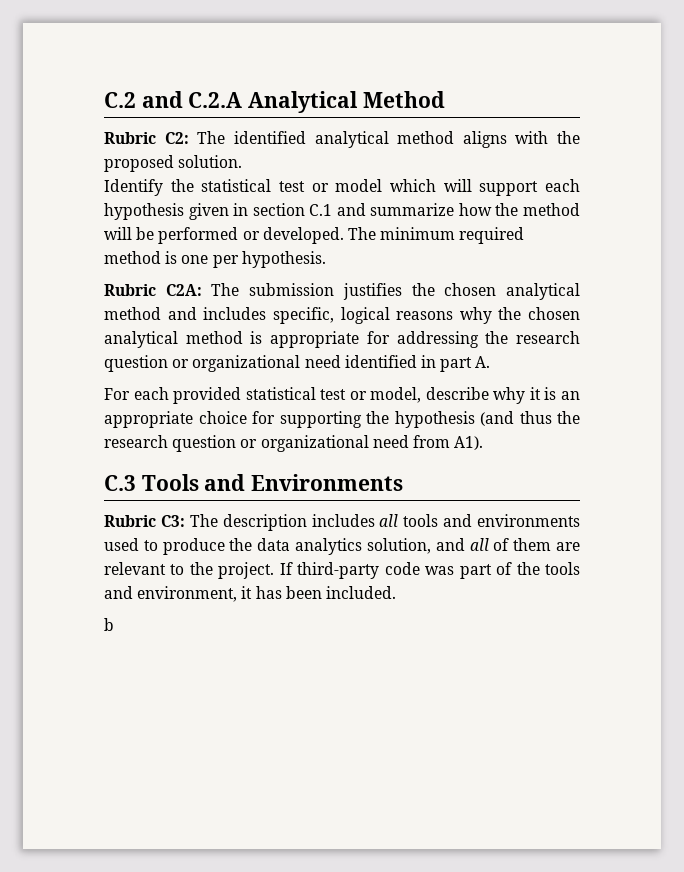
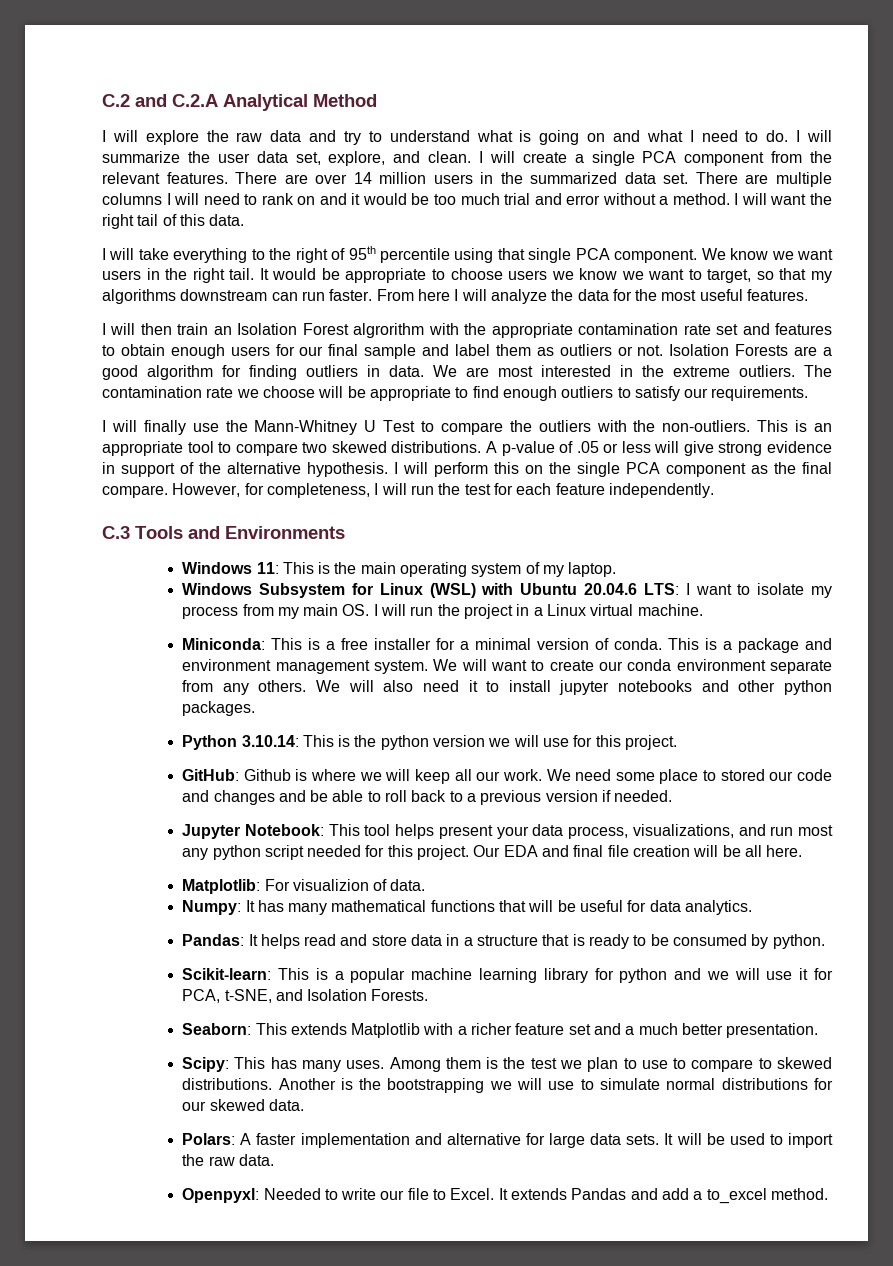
- Rubric C2: The identified analytical method aligns with the proposed solution.
- Identify the statistical test or model which will support each hypothesis given in section C.1 and summarize how the method will be performed or developed. The minimum required method is one per hypothesis.
- Rubric C2A: The submission justifies the chosen analytical method and includes specific, logical reasons why the chosen analytical method is appropriate for addressing the research question or organizational need identified in part A.
- For each provided statistical test or model, describe why it is an appropriate choice for supporting the hypothesis (and thus the research question or organizational need from A1).
+ I will explore the raw data and try to understand what is going on and what I need to do. I will summarize the user data set, explore, and clean. I will create a single PCA component from the relevant features. There are over 14 million users in the summarized data set. There are multiple columns I will need to rank on and it would be too much trial and error without a method. I will want the right tail of this data.
+ I will take everything to the right of 95th percentile using that single PCA component. We know we want users in the right tail. It would be appropriate to choose users we know we want to target, so that my algorithms downstream can run faster. From here I will analyze the data for the most useful features.
+ I will then train an Isolation Forest algrorithm with the appropriate contamination rate set and features to obtain enough users for our final sample and label them as outliers or not. Isolation Forests are a good algorithm for finding outliers in data. We are most interested in the extreme outliers. The contamination rate we choose will be appropriate to find enough outliers to satisfy our requirements.
+ I will finally use the Mann-Whitney U Test to compare the outliers with the non-outliers. This is an appropriate tool to compare two skewed distributions. A p-value of .05 or less will give strong evidence in support of the alternative hypothesis. I will perform this on the single PCA component as the final compare. However, for completeness, I will run the test for each feature independently.
  C.3 Tools and Environments
- Rubric C3: The description includes all tools and environments used to produce the data analytics solution, and all of them are relevant to the project. If third-party code was part of the tools and environment, it has been included.
- b
+ Windows 11: This is the main operating system of my laptop.
+ Windows Subsystem for Linux (WSL) with Ubuntu 20.04.6 LTS: I want to isolate my process from my main OS. I will run the project in a Linux virtual machine.
+ Miniconda: This is a free installer for a minimal version of conda. This is a package and environment management system. We will want to create our conda environment separate from any others. We will also need it to install jupyter notebooks and other python packages.
+ Python 3.10.14: This is the python version we will use for this project.
+ GitHub: Github is where we will keep all our work. We need some place to stored our code and changes and be able to roll back to a previous version if needed.
+ Jupyter Notebook: This tool helps present your data process, visualizations, and run most any python script needed for this project. Our EDA and final file creation will be all here.
+ Matplotlib: For visualizion of data.
+ Numpy: It has many mathematical functions that will be useful for data analytics.
+ Pandas: It helps read and store data in a structure that is ready to be consumed by python.
+ Scikit-learn: This is a popular machine learning library for python and we will use it for PCA, t-SNE, and Isolation Forests.
+ Seaborn: This extends Matplotlib with a richer feature set and a much better presentation.
+ Scipy: This has many uses. Among them is the test we plan to use to compare to skewed distributions. Another is the bootstrapping we will use to simulate normal distributions for our skewed data.
+ Polars: A faster implementation and alternative for large data sets. It will be used to import the raw data.
+ Openpyxl: Needed to write our file to Excel. It extends Pandas and add a to_excel method.

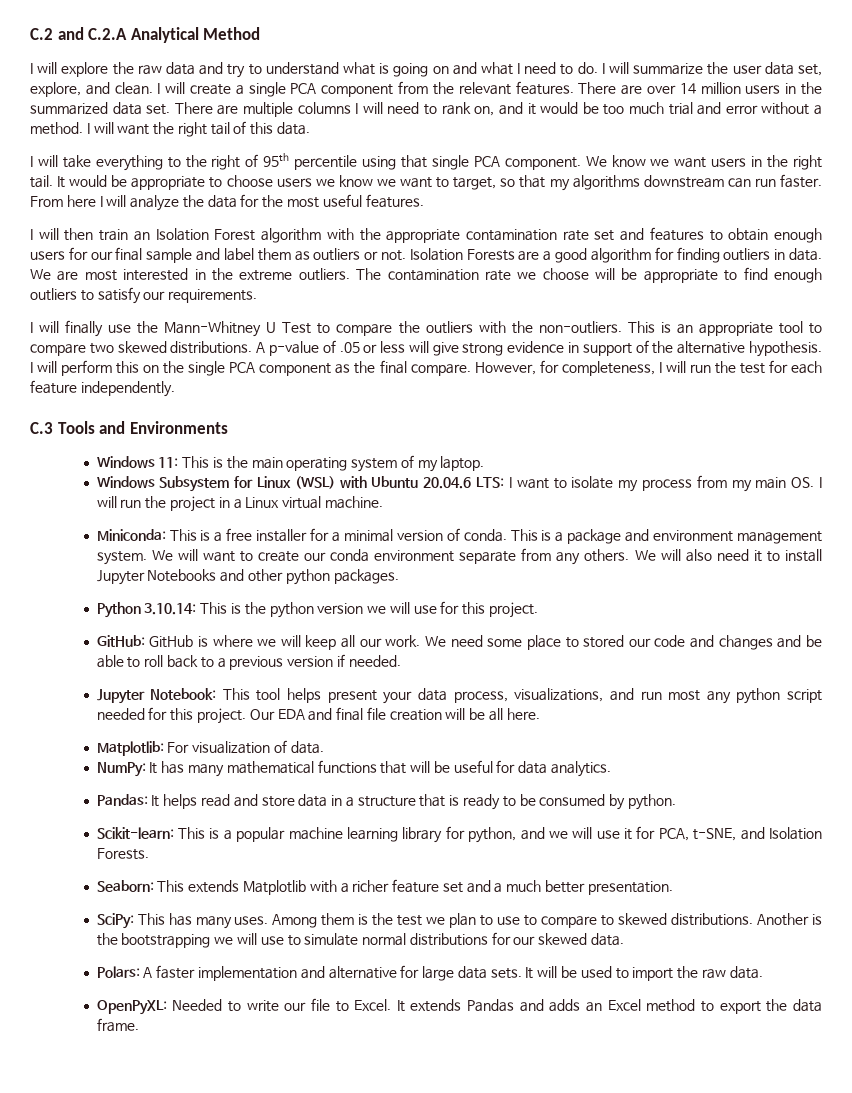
- There are multiple columns I will need to rank on and it would be too much trial and error without a method.
+ There are multiple columns I will need to rank on, and it would be too much trial and error without a method.
- I will then train an Isolation Forest algrorithm with the appropriate contamination rate set and features to obtain enough users for our final sample and label them as outliers or not.
+ I will then train an Isolation Forest algorithm with the appropriate contamination rate set and features to obtain enough users for our final sample and label them as outliers or not.
- We will also need it to install jupyter notebooks and other python packages.
+ We will also need it to install Jupyter Notebooks and other python packages.
- GitHub: Github is where we will keep all our work.
+ GitHub: GitHub is where we will keep all our work.
- Matplotlib: For visualizion of data.
+ Matplotlib: For visualization of data.
- Numpy: It has many mathematical functions that will be useful for data analytics.
+ NumPy: It has many mathematical functions that will be useful for data analytics.
- Scikit-learn: This is a popular machine learning library for python and we will use it for PCA, t-SNE, and Isolation Forests.
+ Scikit-learn: This is a popular machine learning library for python, and we will use it for PCA, t-SNE, and Isolation Forests.
- Scipy: This has many uses.
+ SciPy: This has many uses.
- Openpyxl: Needed to write our file to Excel.
+ OpenPyXL: Needed to write our file to Excel.
- It extends Pandas and add a to_excel method.
+ It extends Pandas and adds an Excel method to export the data frame.

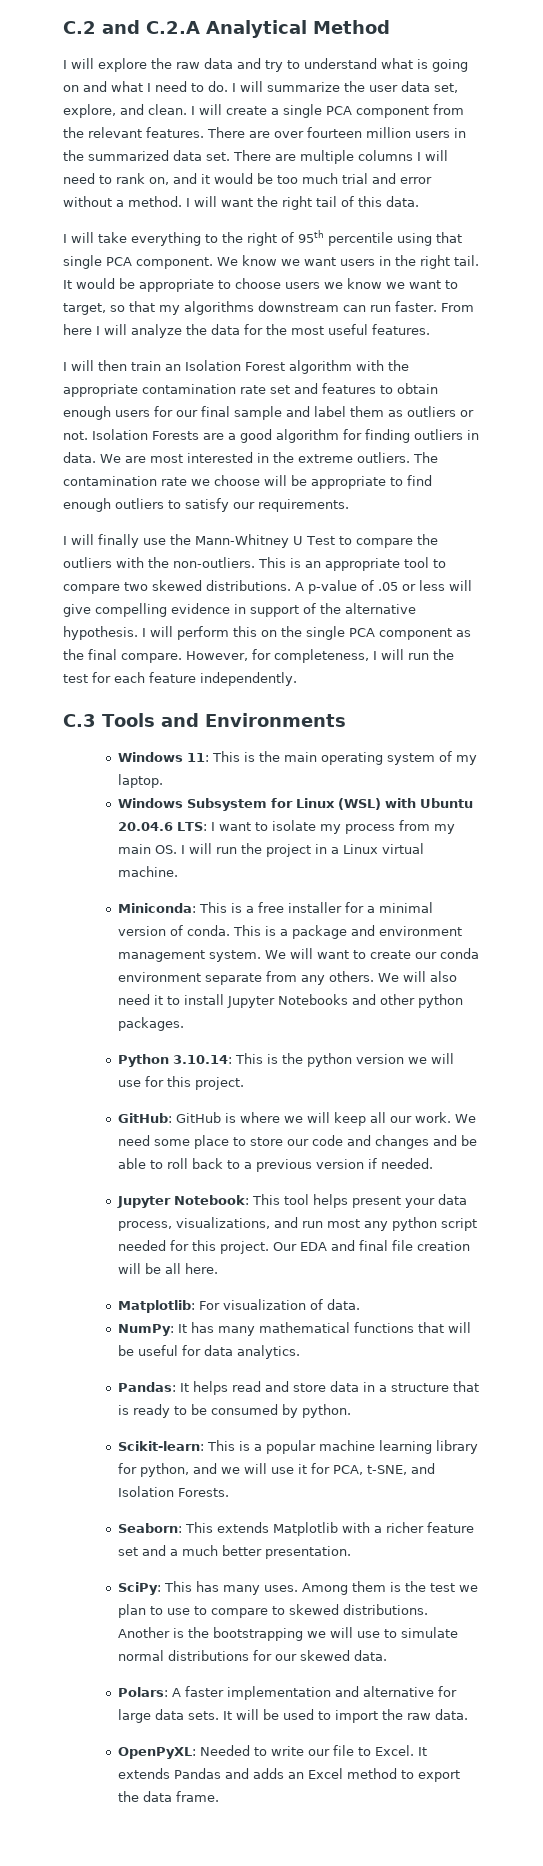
- There are over 14 million users in the summarized data set.
+ There are over fourteen million users in the summarized data set.
- A p-value of .05 or less will give strong evidence in support of the alternative hypothesis.
+ A p-value of .05 or less will give compelling evidence in support of the alternative hypothesis.
- We need some place to stored our code and changes and be able to roll back to a previous version if needed.
+ We need some place to store our code and changes and be able to roll back to a previous version if needed.

